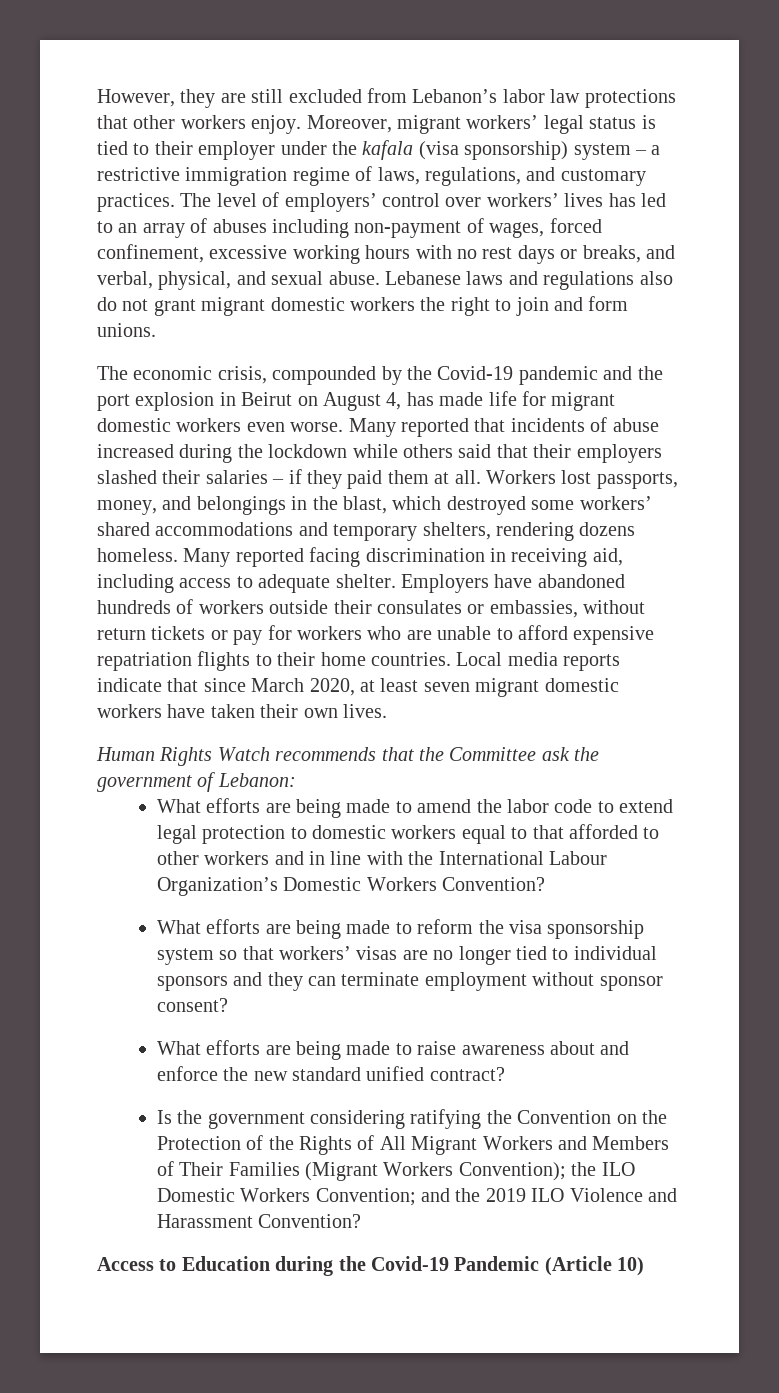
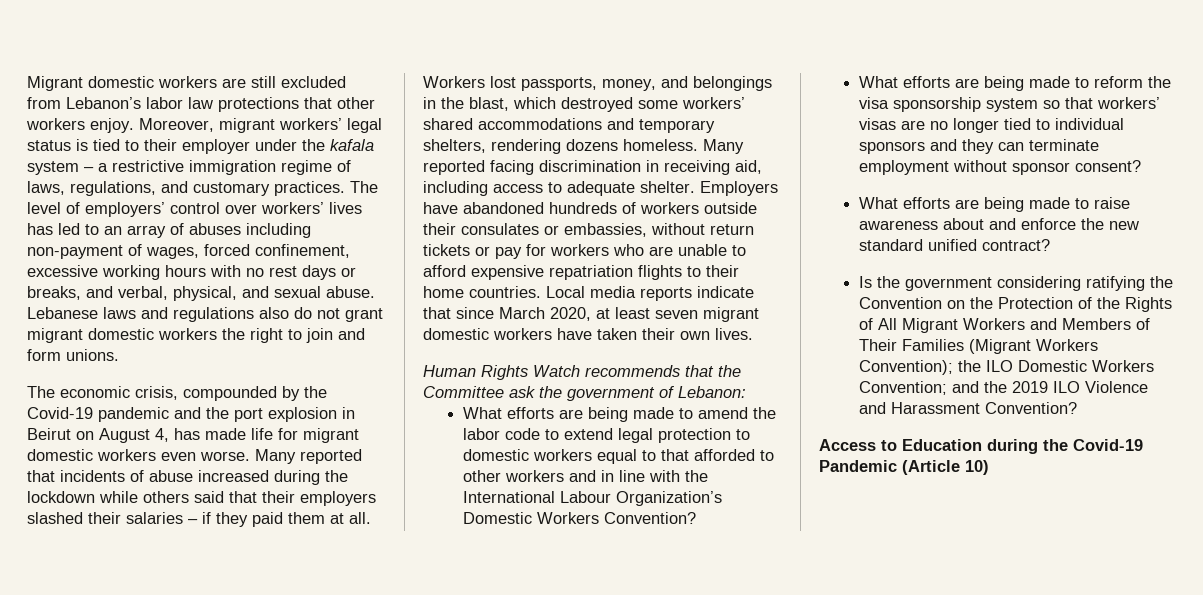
- However, they are still excluded from Lebanon’s labor law protections that other workers enjoy.
+ Migrant domestic workers are still excluded from Lebanon’s labor law protections that other workers enjoy.
- Moreover, migrant workers’ legal status is tied to their employer under the kafala (visa sponsorship) system – a restrictive immigration regime of laws, regulations, and customary practices.
+ Moreover, migrant workers’ legal status is tied to their employer under the kafala system – a restrictive immigration regime of laws, regulations, and customary practices.

